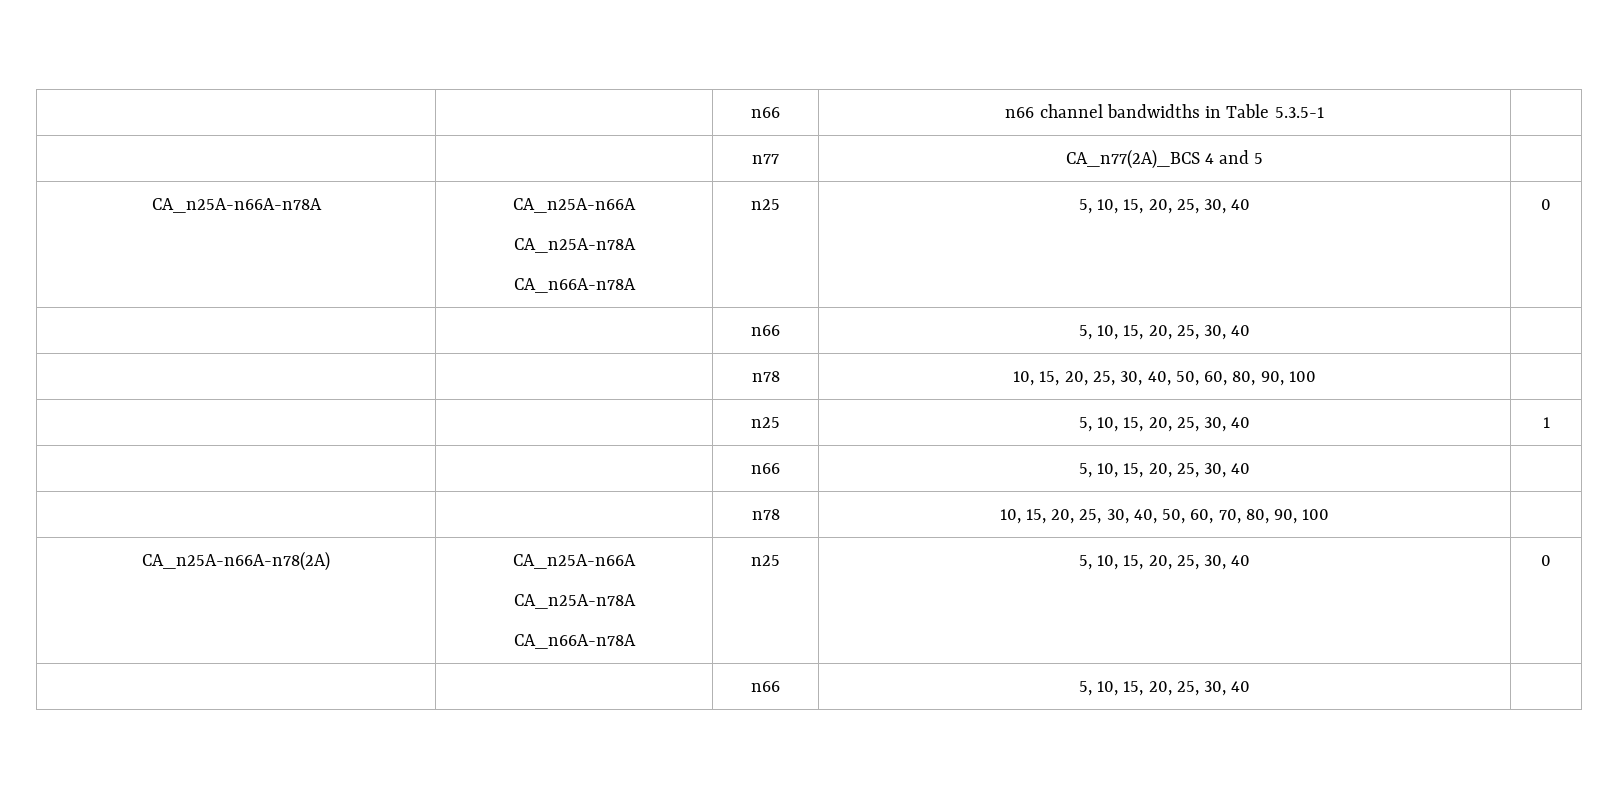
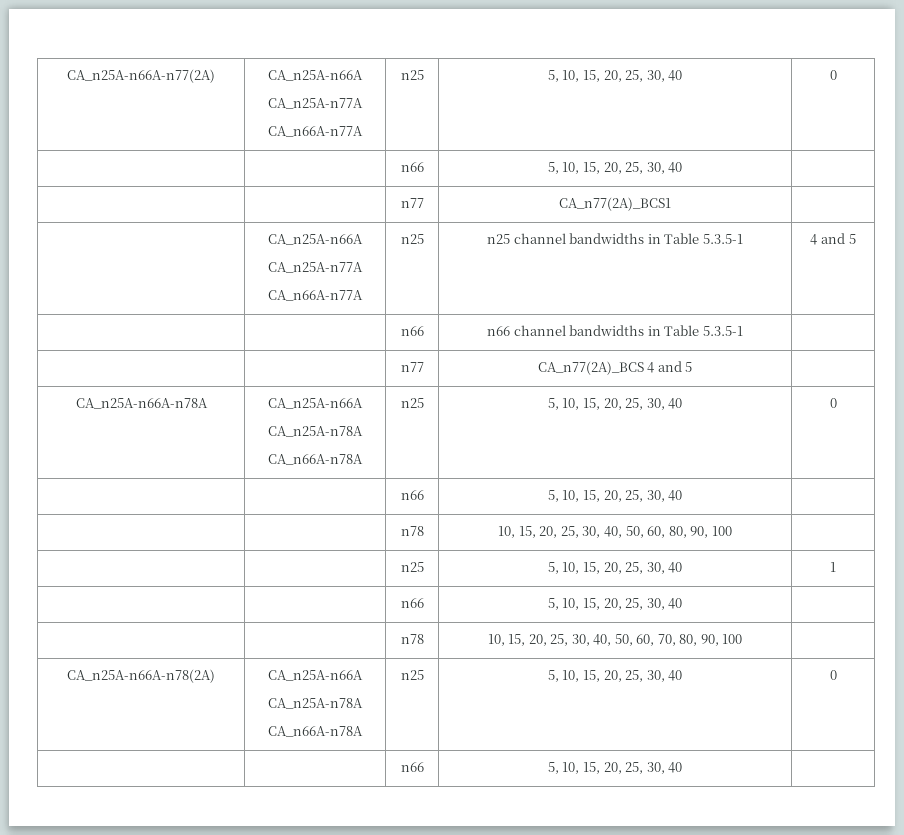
+ CA_n25A-n66A-n77(2A) | CA_n25A-n66A
+ CA_n25A-n77A
+ CA_n66A-n77A | n25 | 5, 10, 15, 20, 25, 30, 40 | 0
+ | | n66 | 5, 10, 15, 20, 25, 30, 40 |
+ | | n77 | CA_n77(2A)_BCS1 |
+ | CA_n25A-n66A
+ CA_n25A-n77A
+ CA_n66A-n77A | n25 | n25 channel bandwidths in Table 5.3.5-1 | 4 and 5

